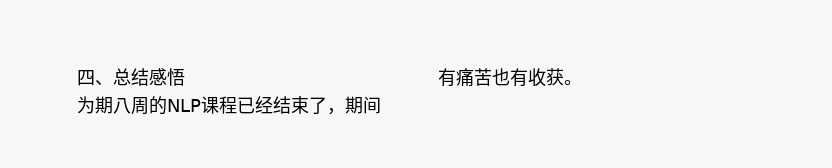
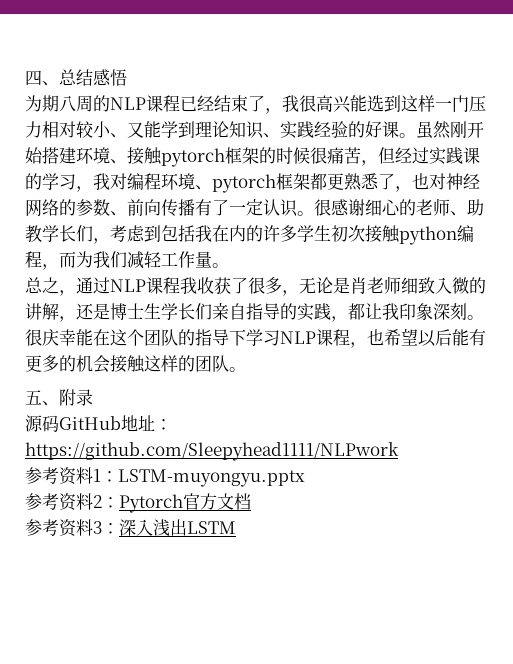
- 为期八周的NLP课程已经结束了，期间有痛苦也有收获。
+ 为期八周的NLP课程已经结束了，我很高兴能选到这样一门压力相对较小、又能学到理论知识、实践经验的好课。虽然刚开始搭建环境、接触pytorch框架的时候很痛苦，但经过实践课的学习，我对编程环境、pytorch框架都更熟悉了，也对神经网络的参数、前向传播有了一定认识。很感谢细心的老师、助教学长们，考虑到包括我在内的许多学生初次接触python编程，而为我们减轻工作量。
+ 总之，通过NLP课程我收获了很多，无论是肖老师细致入微的讲解，还是博士生学长们亲自指导的实践，都让我印象深刻。很庆幸能在这个团队的指导下学习NLP课程，也希望以后能有更多的机会接触这样的团队。
+ 五、附录
+ 源码GitHub地址：https://github.com/Sleepyhead1111/NLPwork
+ 参考资料1：LSTM-muyongyu.pptx
+ 参考资料2：Pytorch官方文档
+ 参考资料3：深入浅出LSTM

